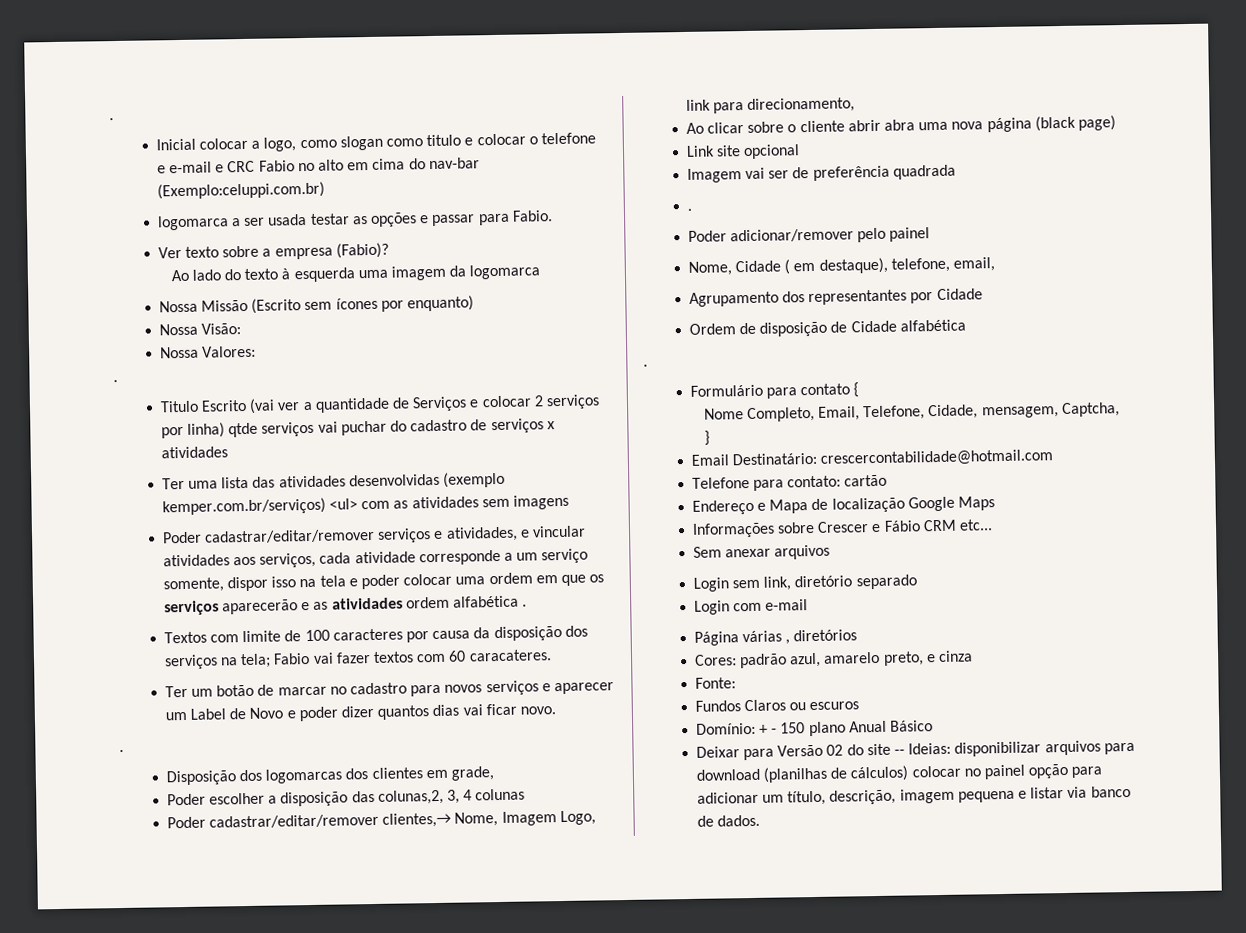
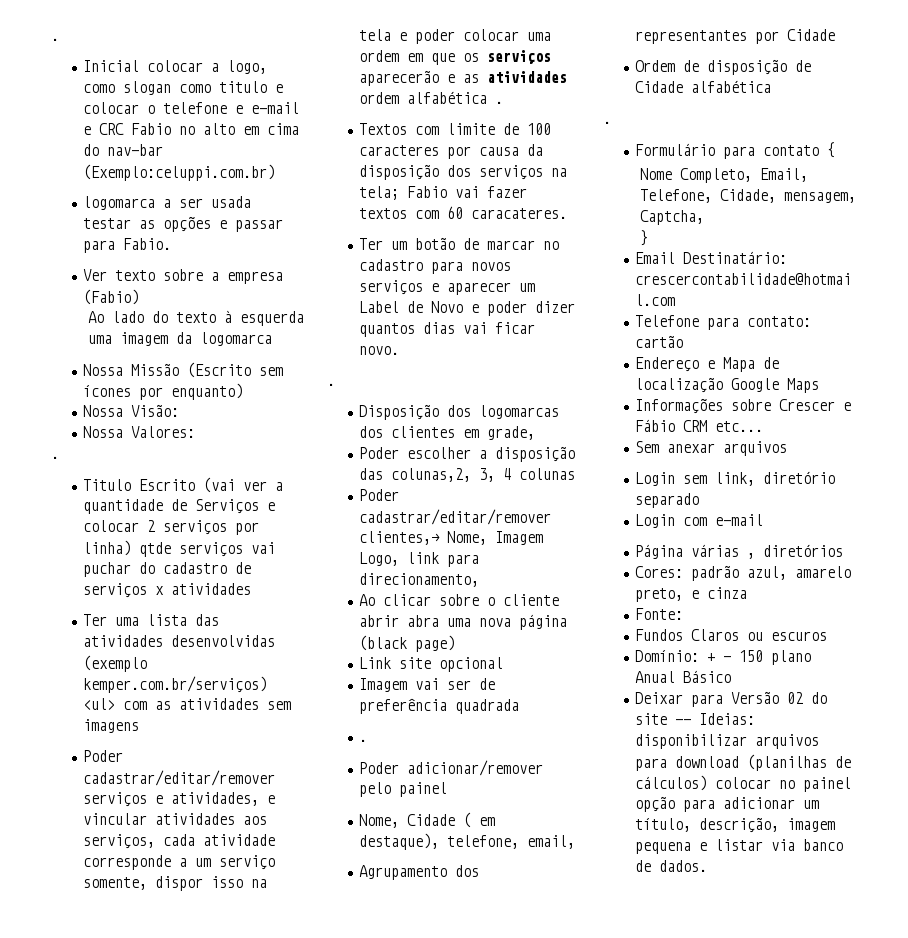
- Ver texto sobre a empresa (Fabio)?
+ Ver texto sobre a empresa (Fabio)

